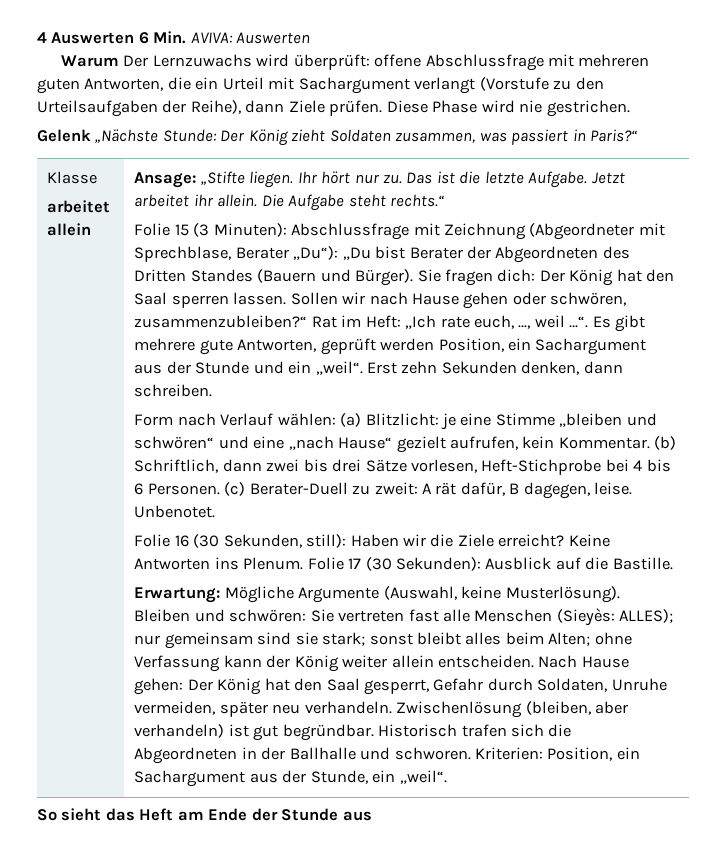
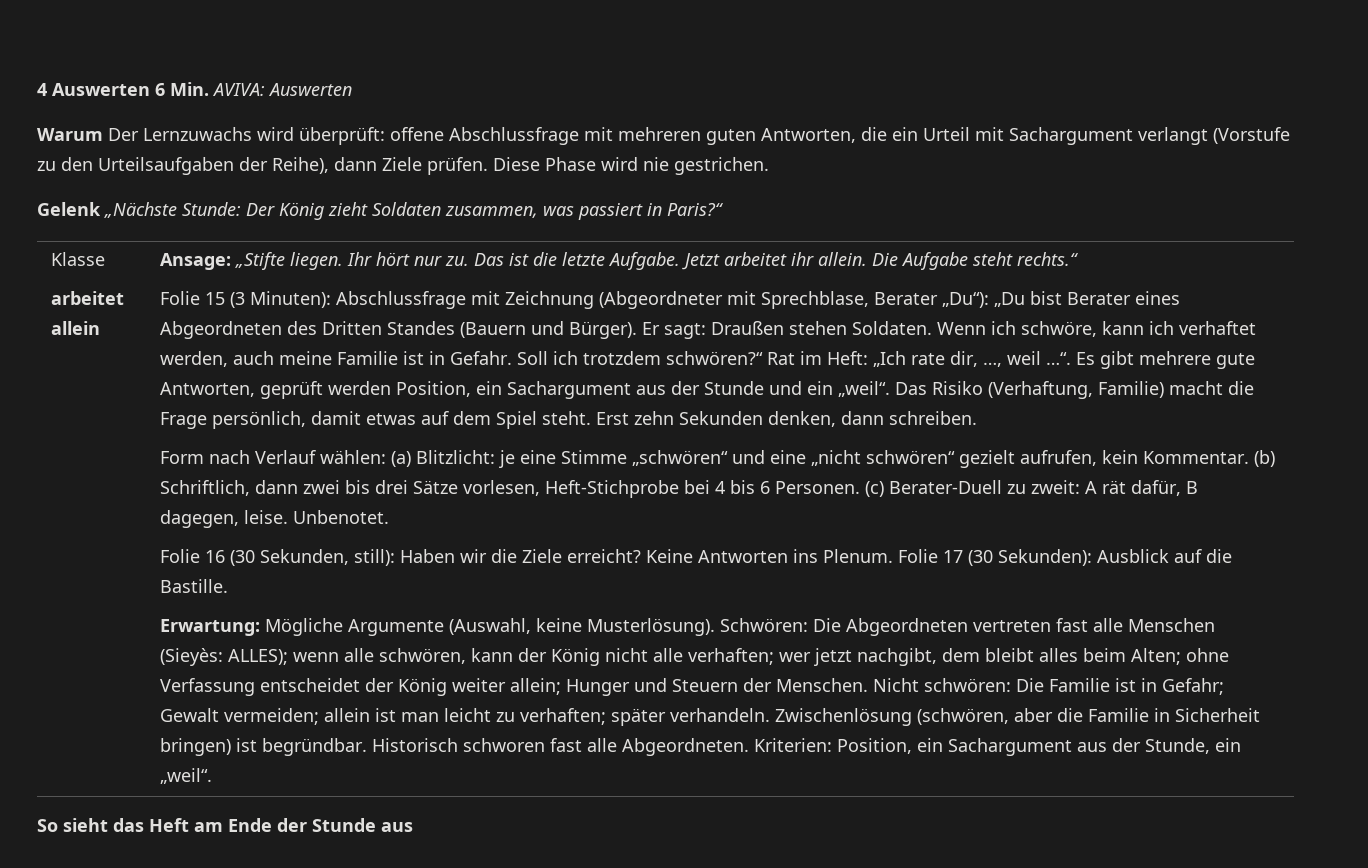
- Folie 15 (3 Minuten): Abschlussfrage mit Zeichnung (Abgeordneter mit Sprechblase, Berater „Du“): „Du bist Berater der Abgeordneten des Dritten Standes (Bauern und Bürger).
+ Folie 15 (3 Minuten): Abschlussfrage mit Zeichnung (Abgeordneter mit Sprechblase, Berater „Du“): „Du bist Berater eines Abgeordneten des Dritten Standes (Bauern und Bürger).
- Sie fragen dich: Der König hat den Saal sperren lassen. Sollen wir nach Hause gehen oder schwören, zusammenzubleiben?“ Rat im Heft: „Ich rate euch, …, weil …“.
+ Er sagt: Draußen stehen Soldaten. Wenn ich schwöre, kann ich verhaftet werden, auch meine Familie ist in Gefahr. Soll ich trotzdem schwören?“ Rat im Heft: „Ich rate dir, …, weil …“.
+ Das Risiko (Verhaftung, Familie) macht die Frage persönlich, damit etwas auf dem Spiel steht.
- Form nach Verlauf wählen: (a) Blitzlicht: je eine Stimme „bleiben und schwören“ und eine „nach Hause“ gezielt aufrufen, kein Kommentar.
+ Form nach Verlauf wählen: (a) Blitzlicht: je eine Stimme „schwören“ und eine „nicht schwören“ gezielt aufrufen, kein Kommentar.
- Bleiben und schwören: Sie vertreten fast alle Menschen (Sieyès: ALLES); nur gemeinsam sind sie stark; sonst bleibt alles beim Alten; ohne Verfassung kann der König weiter allein entscheiden. Nach Hause gehen: Der König hat den Saal gesperrt, Gefahr durch Soldaten, Unruhe vermeiden, später neu verhandeln. Zwischenlösung (bleiben, aber verhandeln) ist gut begründbar. Historisch trafen sich die Abgeordneten in der Ballhalle und schworen.
+ Schwören: Die Abgeordneten vertreten fast alle Menschen (Sieyès: ALLES); wenn alle schwören, kann der König nicht alle verhaften; wer jetzt nachgibt, dem bleibt alles beim Alten; ohne Verfassung entscheidet der König weiter allein; Hunger und Steuern der Menschen. Nicht schwören: Die Familie ist in Gefahr; Gewalt vermeiden; allein ist man leicht zu verhaften; später verhandeln. Zwischenlösung (schwören, aber die Familie in Sicherheit bringen) ist begründbar. Historisch schworen fast alle Abgeordneten.

